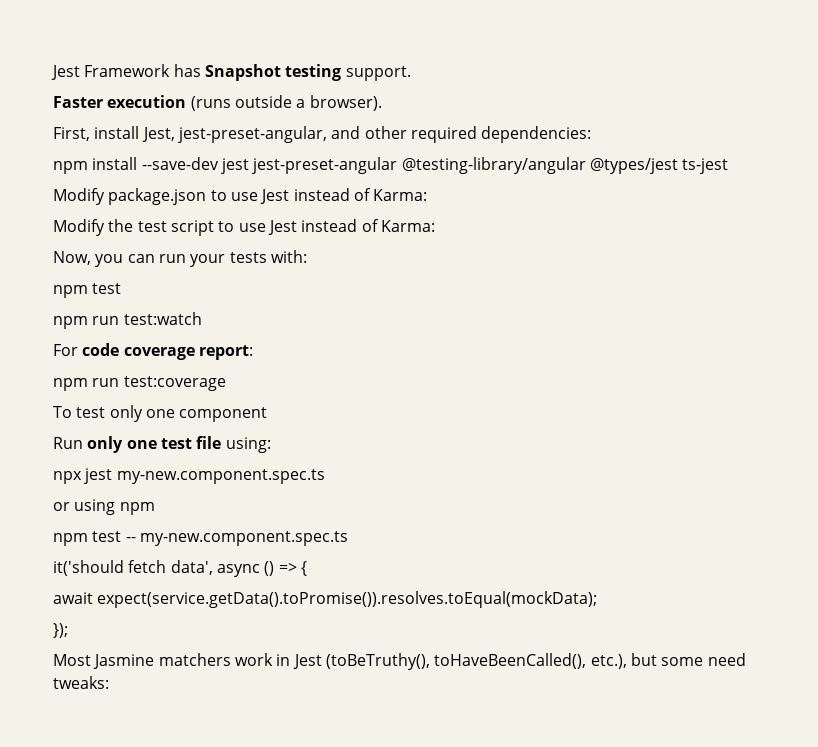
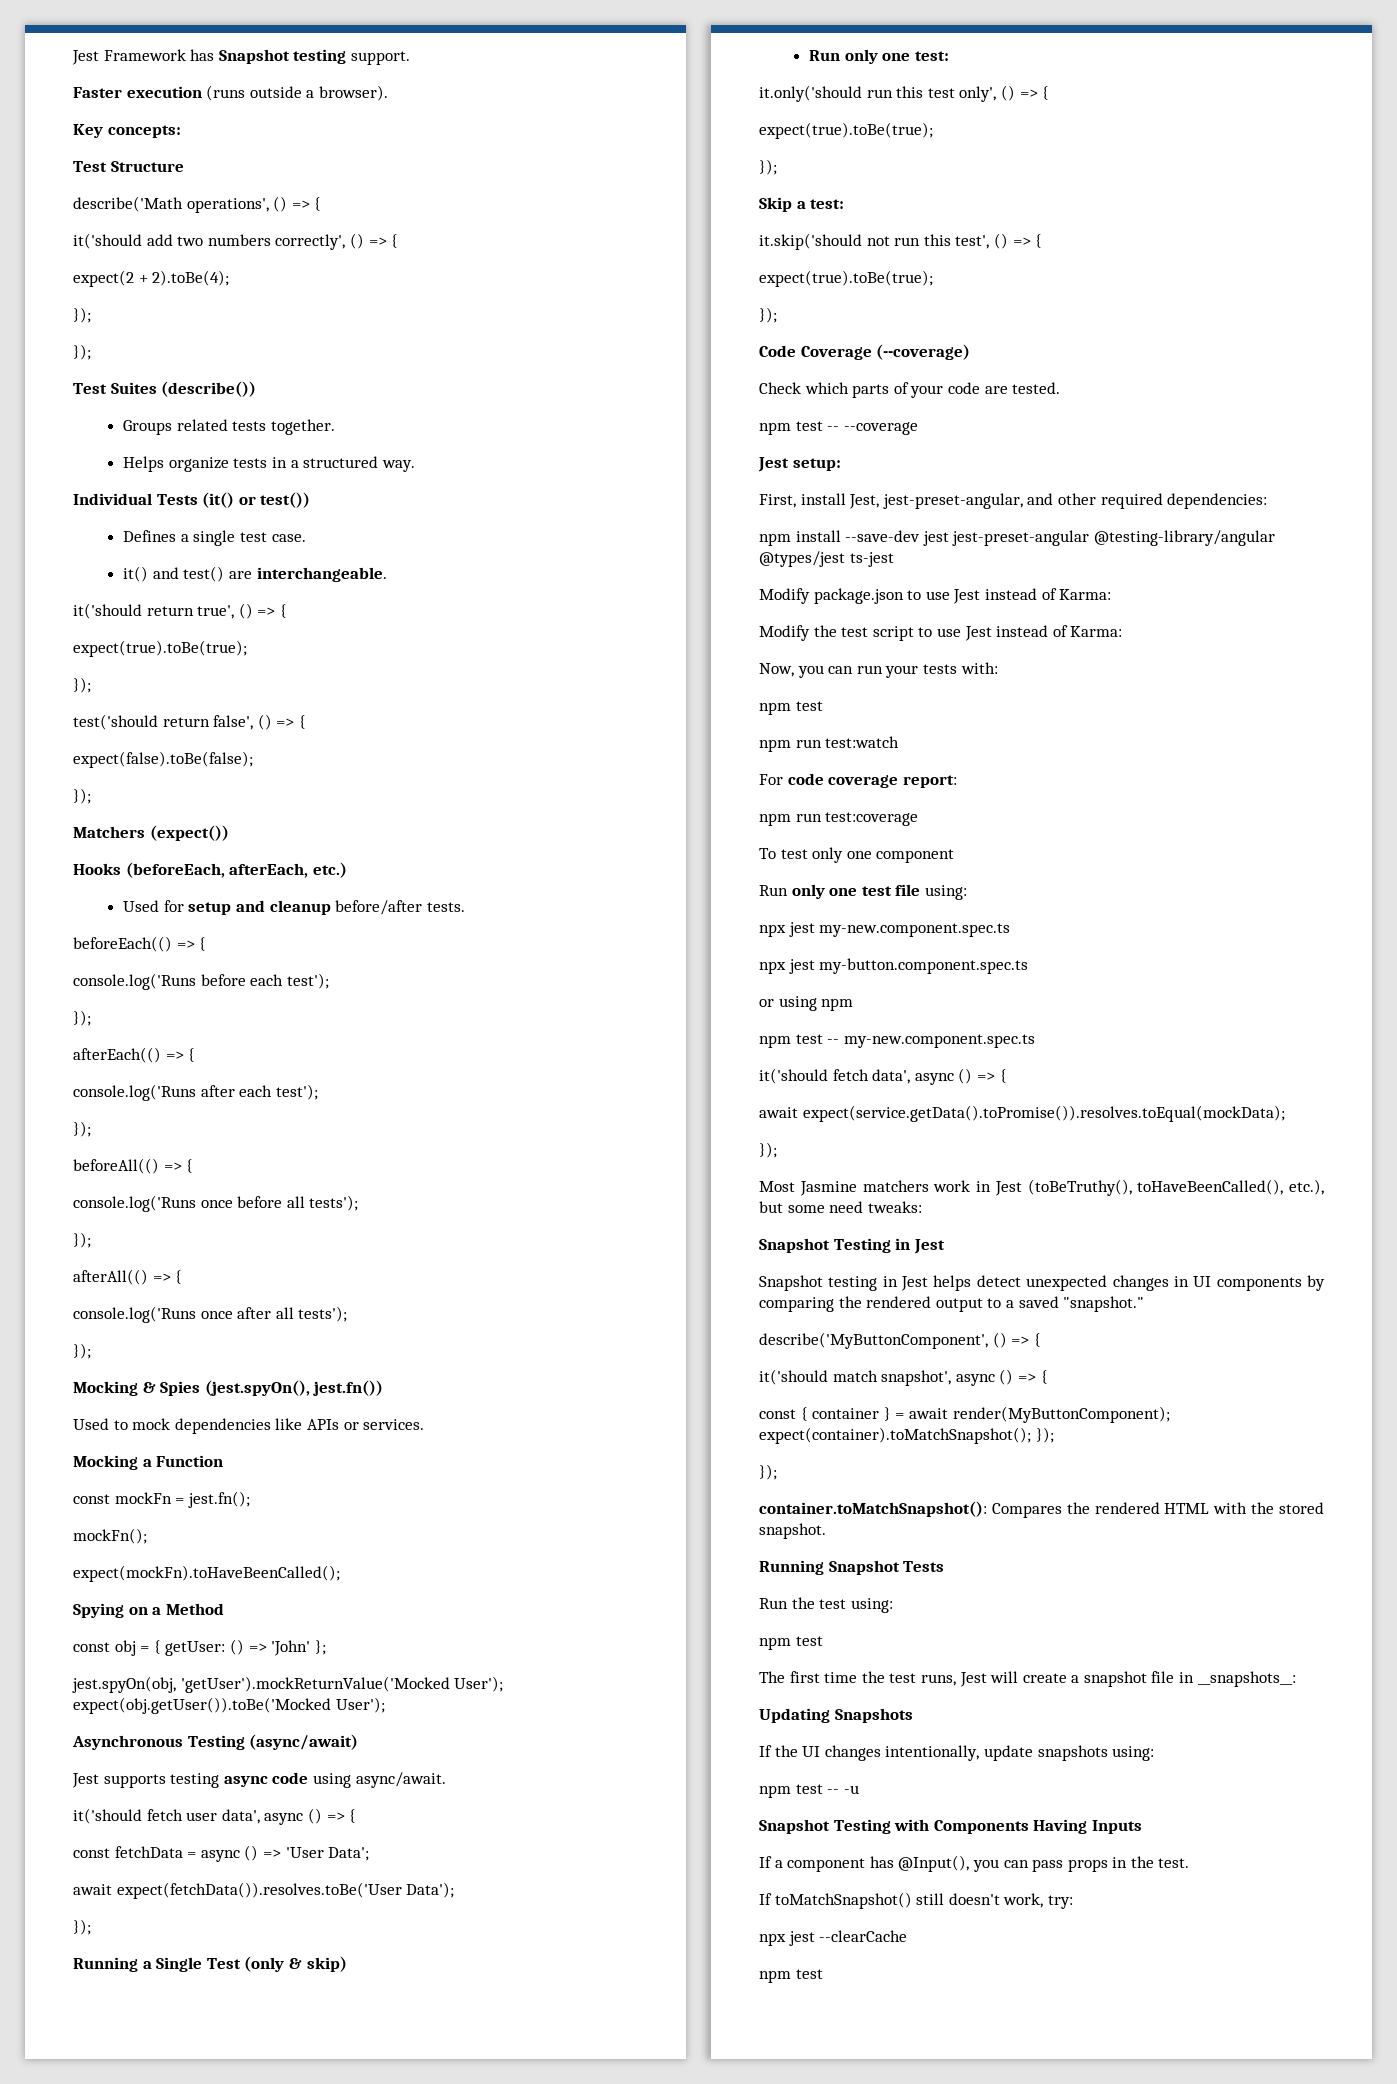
+ Key concepts:
+ Test Structure
+ describe('Math operations', () => {
+ it('should add two numbers correctly', () => {
+ expect(2 + 2).toBe(4);
+ });
+ });
+ Test Suites (describe())
+ Groups related tests together.
+ Helps organize tests in a structured way.
+ Individual Tests (it() or test())
+ Defines a single test case.
+ it() and test() are interchangeable.
+ it('should return true', () => {
+ expect(true).toBe(true);
+ });
+ test('should return false', () => {
+ expect(false).toBe(false);
+ });
+ Matchers (expect())
+ Hooks (beforeEach, afterEach, etc.)
+ Used for setup and cleanup before/after tests.
+ beforeEach(() => {
+ console.log('Runs before each test');
+ });
+ afterEach(() => {
+ console.log('Runs after each test');
+ });
+ beforeAll(() => {
+ console.log('Runs once before all tests');
+ });
+ afterAll(() => {
+ console.log('Runs once after all tests');
+ });
+ Mocking & Spies (jest.spyOn(), jest.fn())
+ Used to mock dependencies like APIs or services.
+ Mocking a Function
+ const mockFn = jest.fn();
+ mockFn();
+ expect(mockFn).toHaveBeenCalled();
+ Spying on a Method
+ const obj = { getUser: () => 'John' };
+ jest.spyOn(obj, 'getUser').mockReturnValue('Mocked User'); expect(obj.getUser()).toBe('Mocked User');
+ Asynchronous Testing (async/await)
+ Jest supports testing async code using async/await.
+ it('should fetch user data', async () => {
+ const fetchData = async () => 'User Data';
+ await expect(fetchData()).resolves.toBe('User Data');
+ });
+ Running a Single Test (only & skip)
+ Run only one test:
+ it.only('should run this test only', () => {
+ expect(true).toBe(true);
+ });
+ Skip a test:
+ it.skip('should not run this test', () => {
+ expect(true).toBe(true);
+ });
+ Code Coverage (--coverage)
+ Check which parts of your code are tested.
+ npm test -- --coverage
+ Jest setup:
+ npx jest my-button.component.spec.ts
+ Snapshot Testing in Jest
+ Snapshot testing in Jest helps detect unexpected changes in UI components by comparing the rendered output to a saved "snapshot."
+ describe('MyButtonComponent', () => {
+ it('should match snapshot', async () => {
+ const { container } = await render(MyButtonComponent); expect(container).toMatchSnapshot(); });
+ });
+ container.toMatchSnapshot(): Compares the rendered HTML with the stored snapshot.
+ Running Snapshot Tests
+ Run the test using:
+ npm test
+ The first time the test runs, Jest will create a snapshot file in __snapshots__:
+ Updating Snapshots
+ If the UI changes intentionally, update snapshots using:
+ npm test -- -u
+ Snapshot Testing with Components Having Inputs
+ If a component has @Input(), you can pass props in the test.
+ If toMatchSnapshot() still doesn't work, try:
+ npx jest --clearCache
+ npm test

